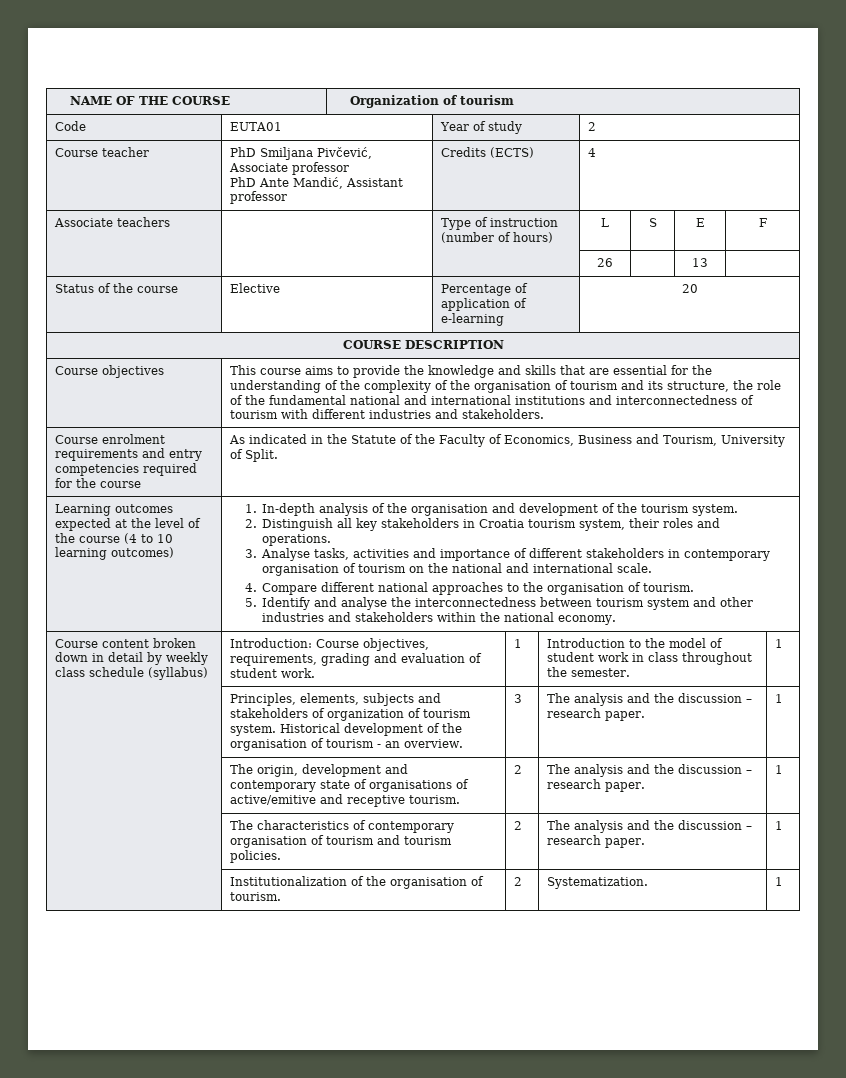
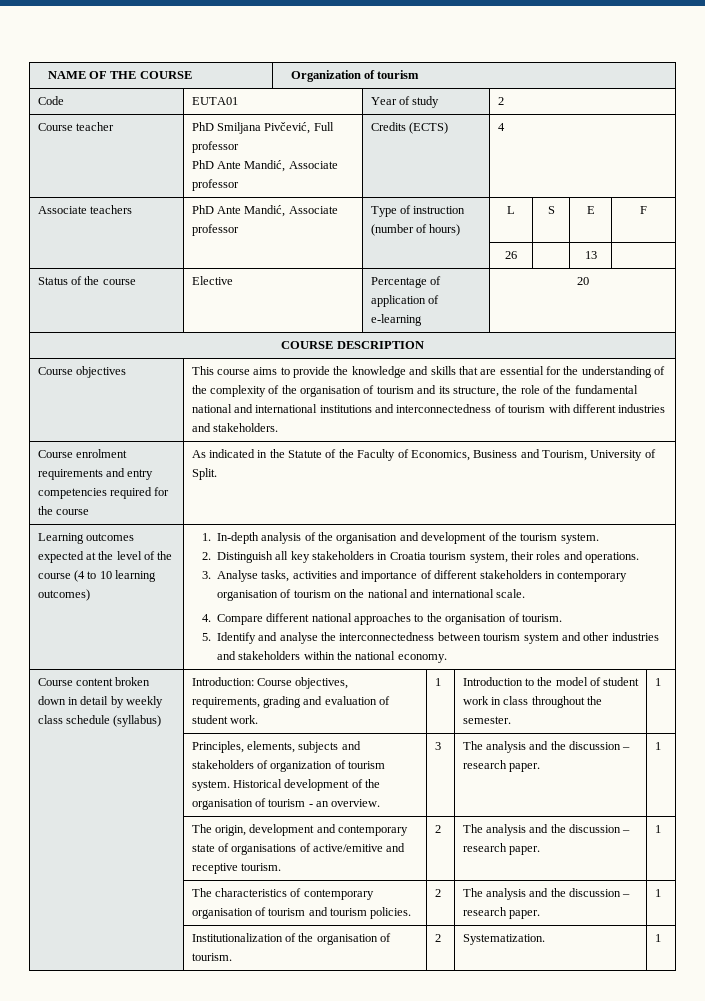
- Course teacher | PhD Smiljana Pivčević, Associate professor
- PhD Ante Mandić, Assistant professor | Credits (ECTS) | 4
+ Course teacher | PhD Smiljana Pivčević, Full professor
+ PhD Ante Mandić, Associate professor | Credits (ECTS) | 4
- Associate teachers | | Type of instruction (number of hours) | L | S | E | F
+ Associate teachers | PhD Ante Mandić, Associate professor | Type of instruction (number of hours) | L | S | E | F

